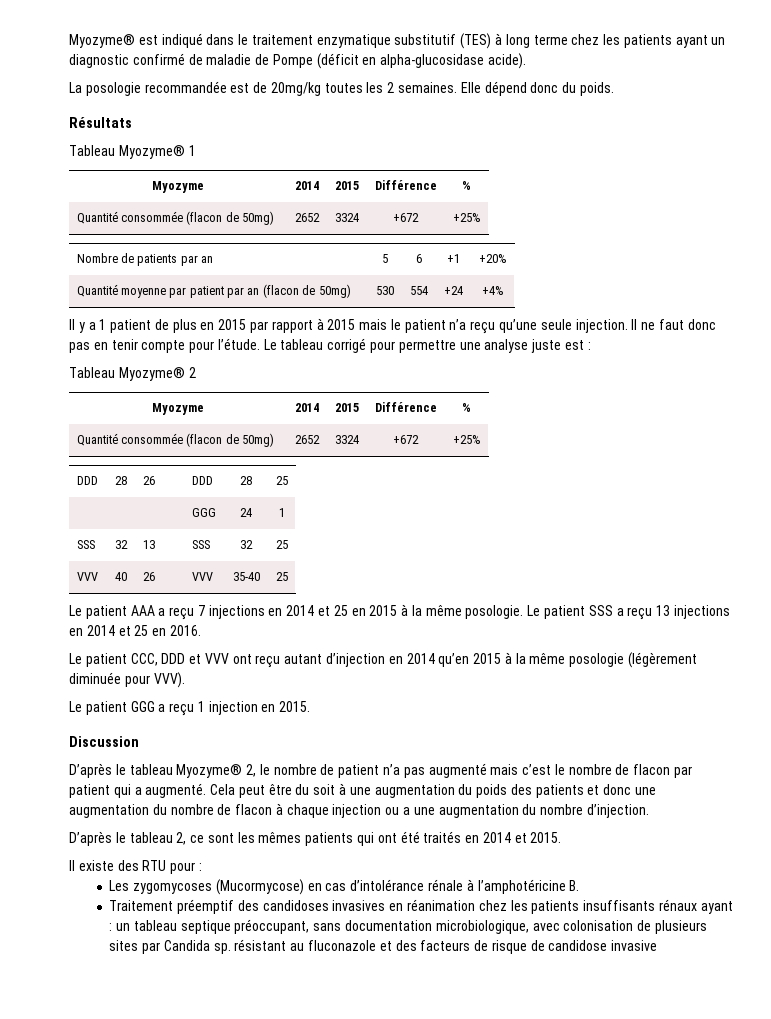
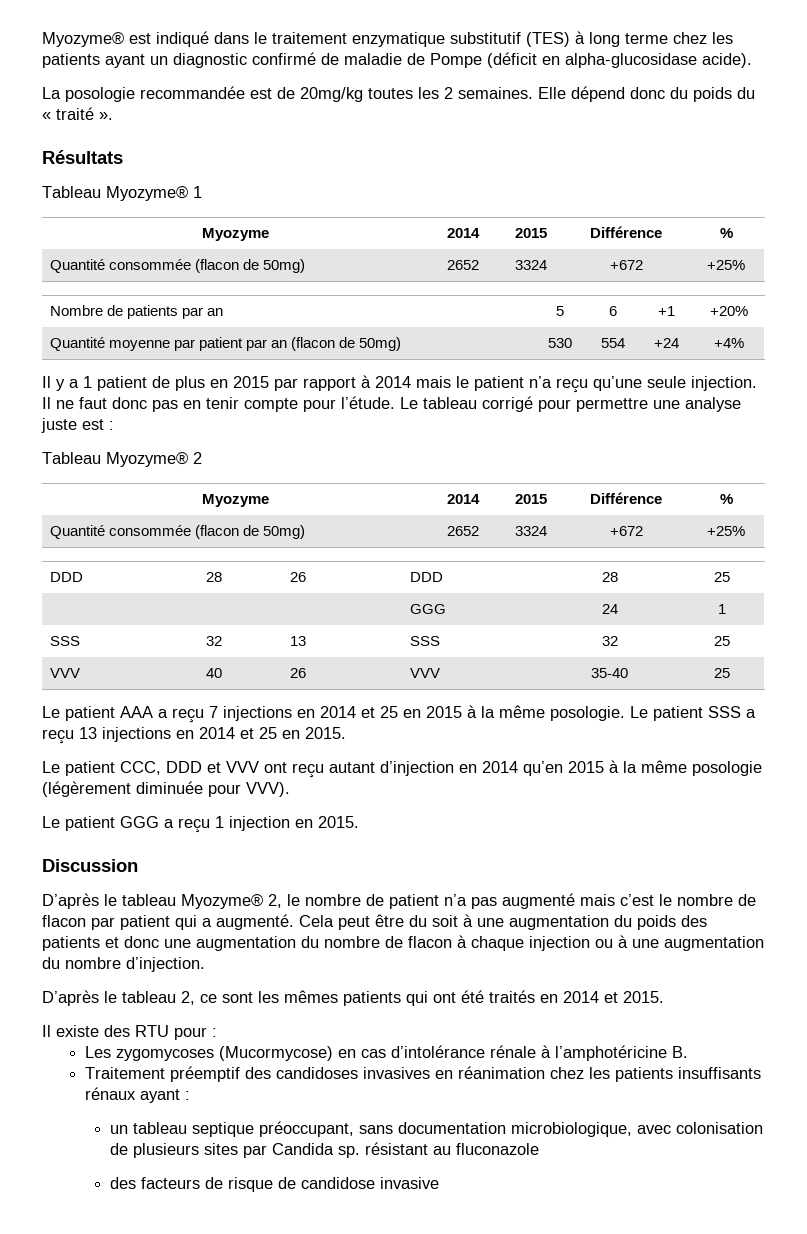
- Elle dépend donc du poids.
+ Elle dépend donc du poids du « traité ».
- Il y a 1 patient de plus en 2015 par rapport à 2015 mais le patient n’a reçu qu’une seule injection.
+ Il y a 1 patient de plus en 2015 par rapport à 2014 mais le patient n’a reçu qu’une seule injection.
- Le patient SSS a reçu 13 injections en 2014 et 25 en 2016.
+ Le patient SSS a reçu 13 injections en 2014 et 25 en 2015.
- Cela peut être du soit à une augmentation du poids des patients et donc une augmentation du nombre de flacon à chaque injection ou a une augmentation du nombre d’injection.
+ Cela peut être du soit à une augmentation du poids des patients et donc une augmentation du nombre de flacon à chaque injection ou à une augmentation du nombre d’injection.
- Traitement préemptif des candidoses invasives en réanimation chez les patients insuffisants rénaux ayant : un tableau septique préoccupant, sans documentation microbiologique, avec colonisation de plusieurs sites par Candida sp. résistant au fluconazole et des facteurs de risque de candidose invasive
+ Traitement préemptif des candidoses invasives en réanimation chez les patients insuffisants rénaux ayant :
+ un tableau septique préoccupant, sans documentation microbiologique, avec colonisation de plusieurs sites par Candida sp. résistant au fluconazole
+ des facteurs de risque de candidose invasive

